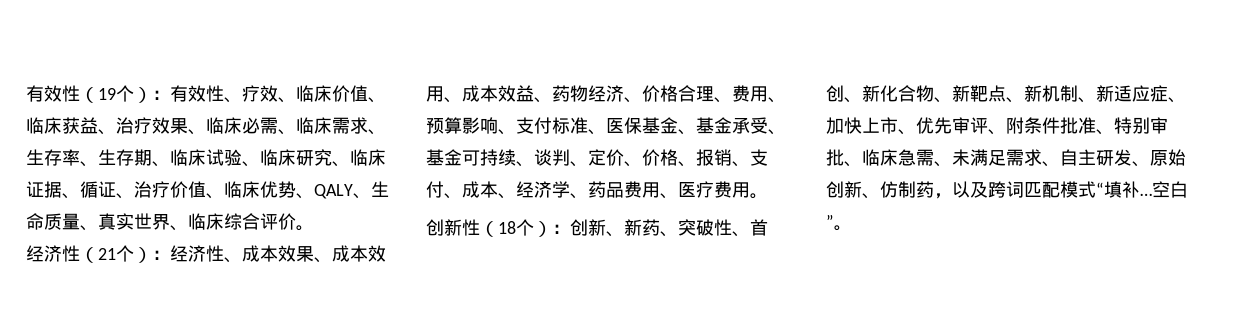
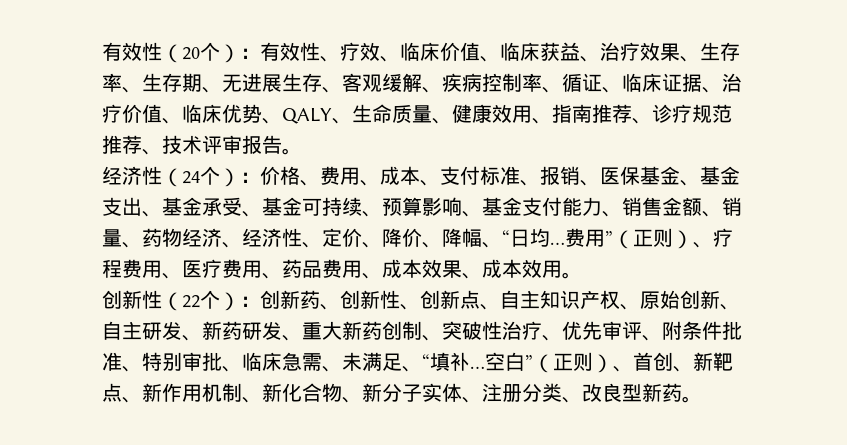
- 有效性（19个）：有效性、疗效、临床价值、临床获益、治疗效果、临床必需、临床需求、生存率、生存期、临床试验、临床研究、临床证据、循证、治疗价值、临床优势、QALY、生命质量、真实世界、临床综合评价。
- 经济性（21个）：经济性、成本效果、成本效用、成本效益、药物经济、价格合理、费用、预算影响、支付标准、医保基金、基金承受、基金可持续、谈判、定价、价格、报销、支付、成本、经济学、药品费用、医疗费用。
+ 有效性（20个）：有效性、疗效、临床价值、临床获益、治疗效果、生存率、生存期、无进展生存、客观缓解、疾病控制率、循证、临床证据、治疗价值、临床优势、QALY、生命质量、健康效用、指南推荐、诊疗规范推荐、技术评审报告。
+ 经济性（24个）：价格、费用、成本、支付标准、报销、医保基金、基金支出、基金承受、基金可持续、预算影响、基金支付能力、销售金额、销量、药物经济、经济性、定价、降价、降幅、“日均…费用”（正则）、疗程费用、医疗费用、药品费用、成本效果、成本效用。
- 创新性（18个）：创新、新药、突破性、首创、新化合物、新靶点、新机制、新适应症、加快上市、优先审评、附条件批准、特别审批、临床急需、未满足需求、自主研发、原始创新、仿制药，以及跨词匹配模式“填补…
+ 创新性（22个）：创新药、创新性、创新点、自主知识产权、原始创新、自主研发、新药研发、重大新药创制、突破性治疗、优先审评、附条件批准、特别审批、临床急需、未满足、“填补…
- 空白”。
+ 空白”（正则）、首创、新靶点、新作用机制、新化合物、新分子实体、注册分类、改良型新药。

